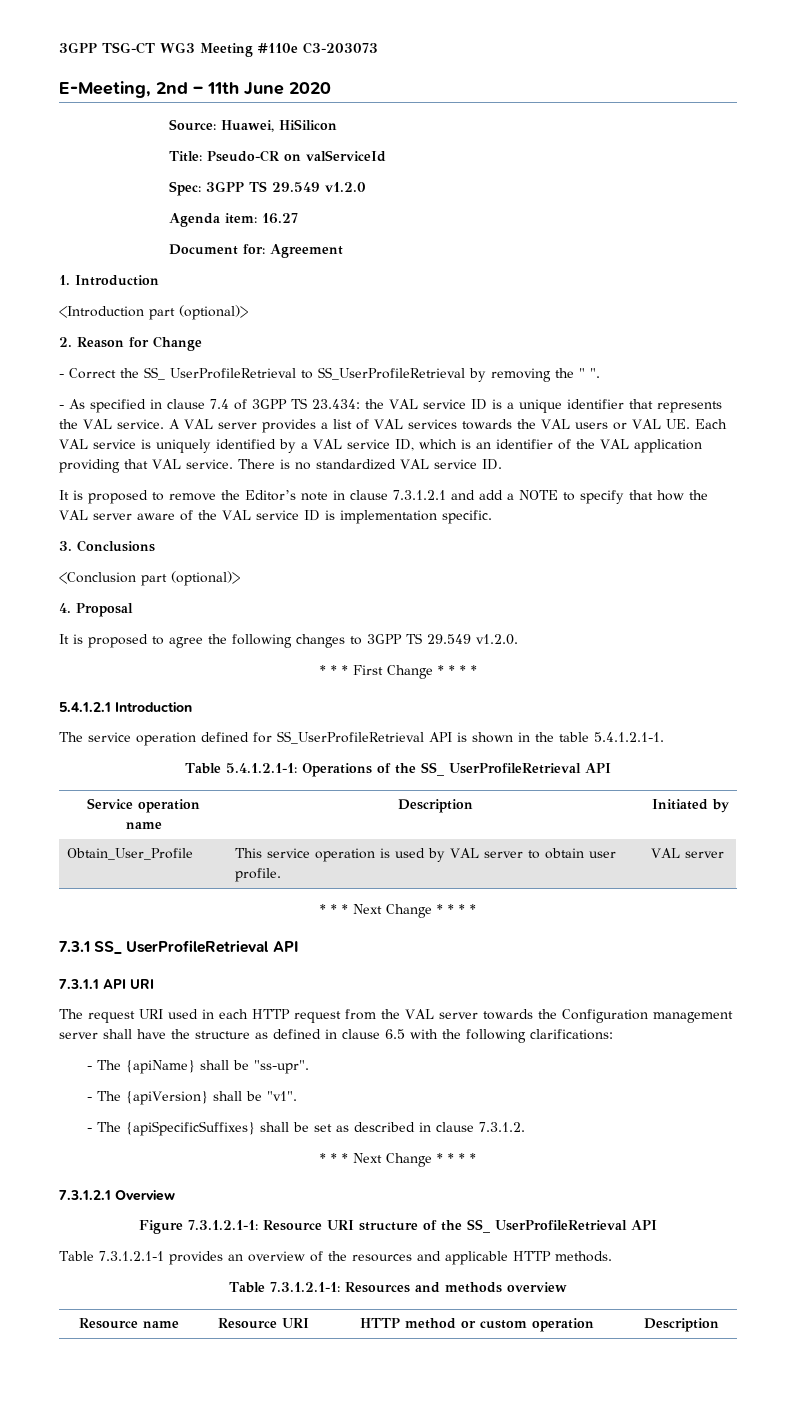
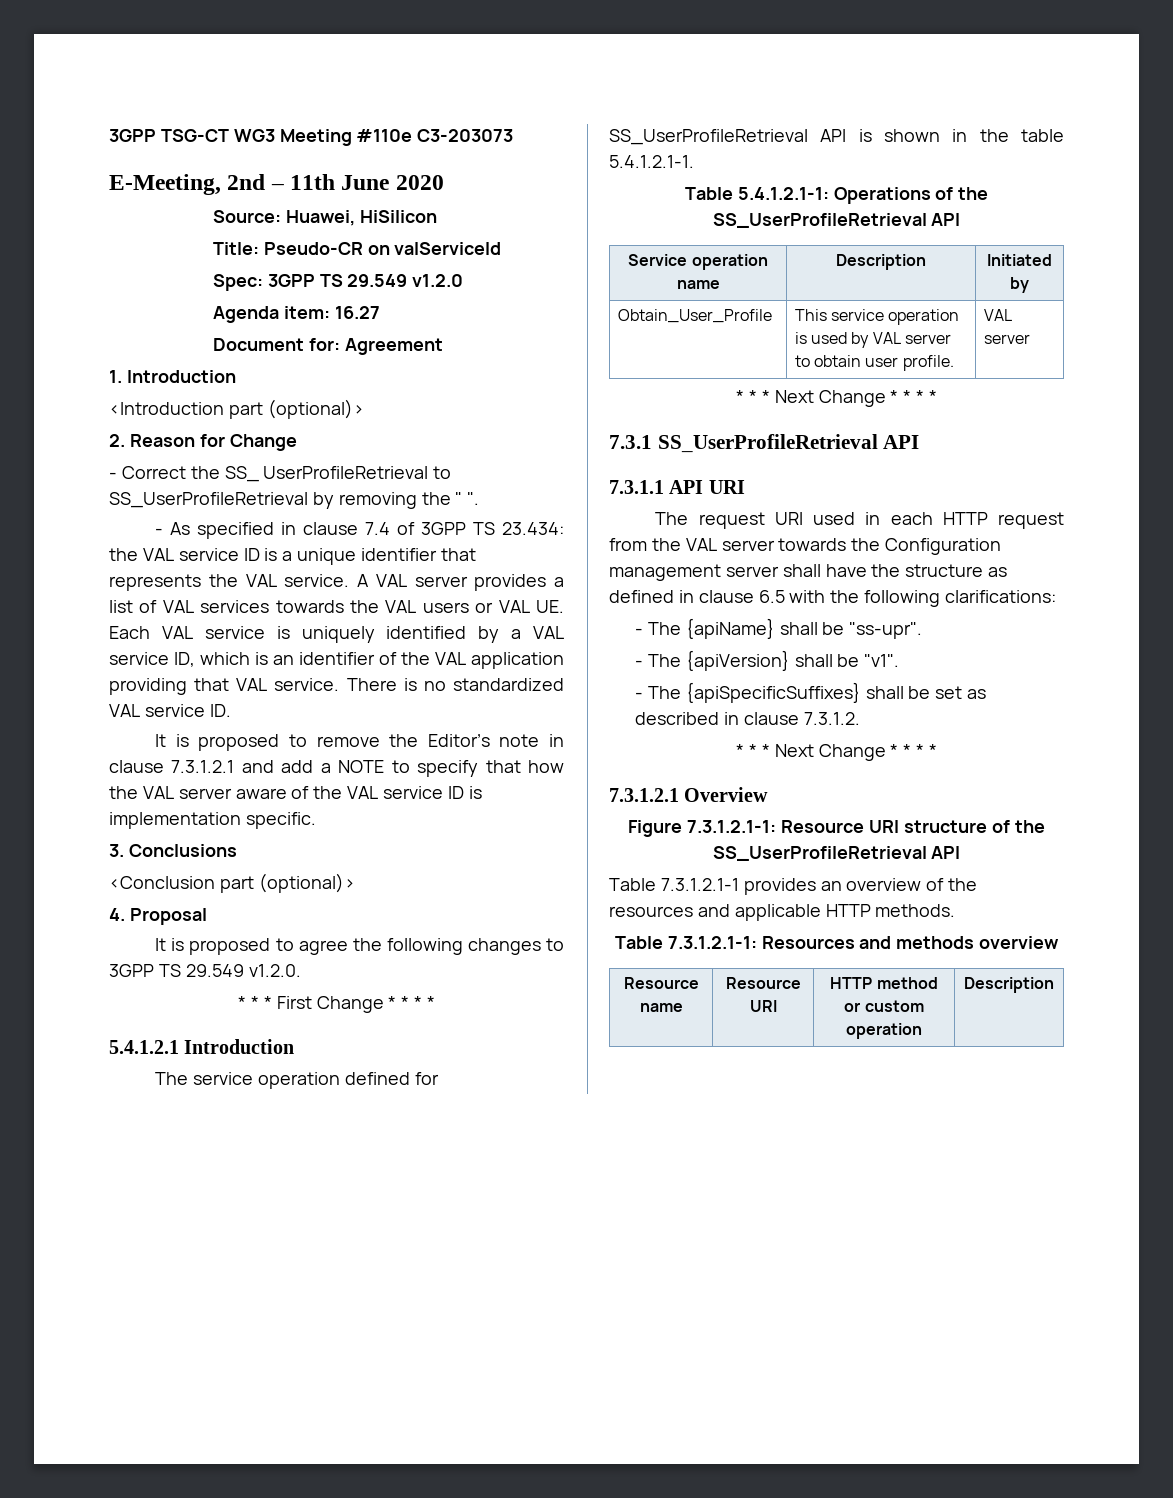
- Table 5.4.1.2.1-1: Operations of the SS_ UserProfileRetrieval API
+ Table 5.4.1.2.1-1: Operations of the SS_UserProfileRetrieval API
- 7.3.1 SS_ UserProfileRetrieval API
+ 7.3.1 SS_UserProfileRetrieval API
- Figure 7.3.1.2.1-1: Resource URI structure of the SS_ UserProfileRetrieval API
+ Figure 7.3.1.2.1-1: Resource URI structure of the SS_UserProfileRetrieval API

